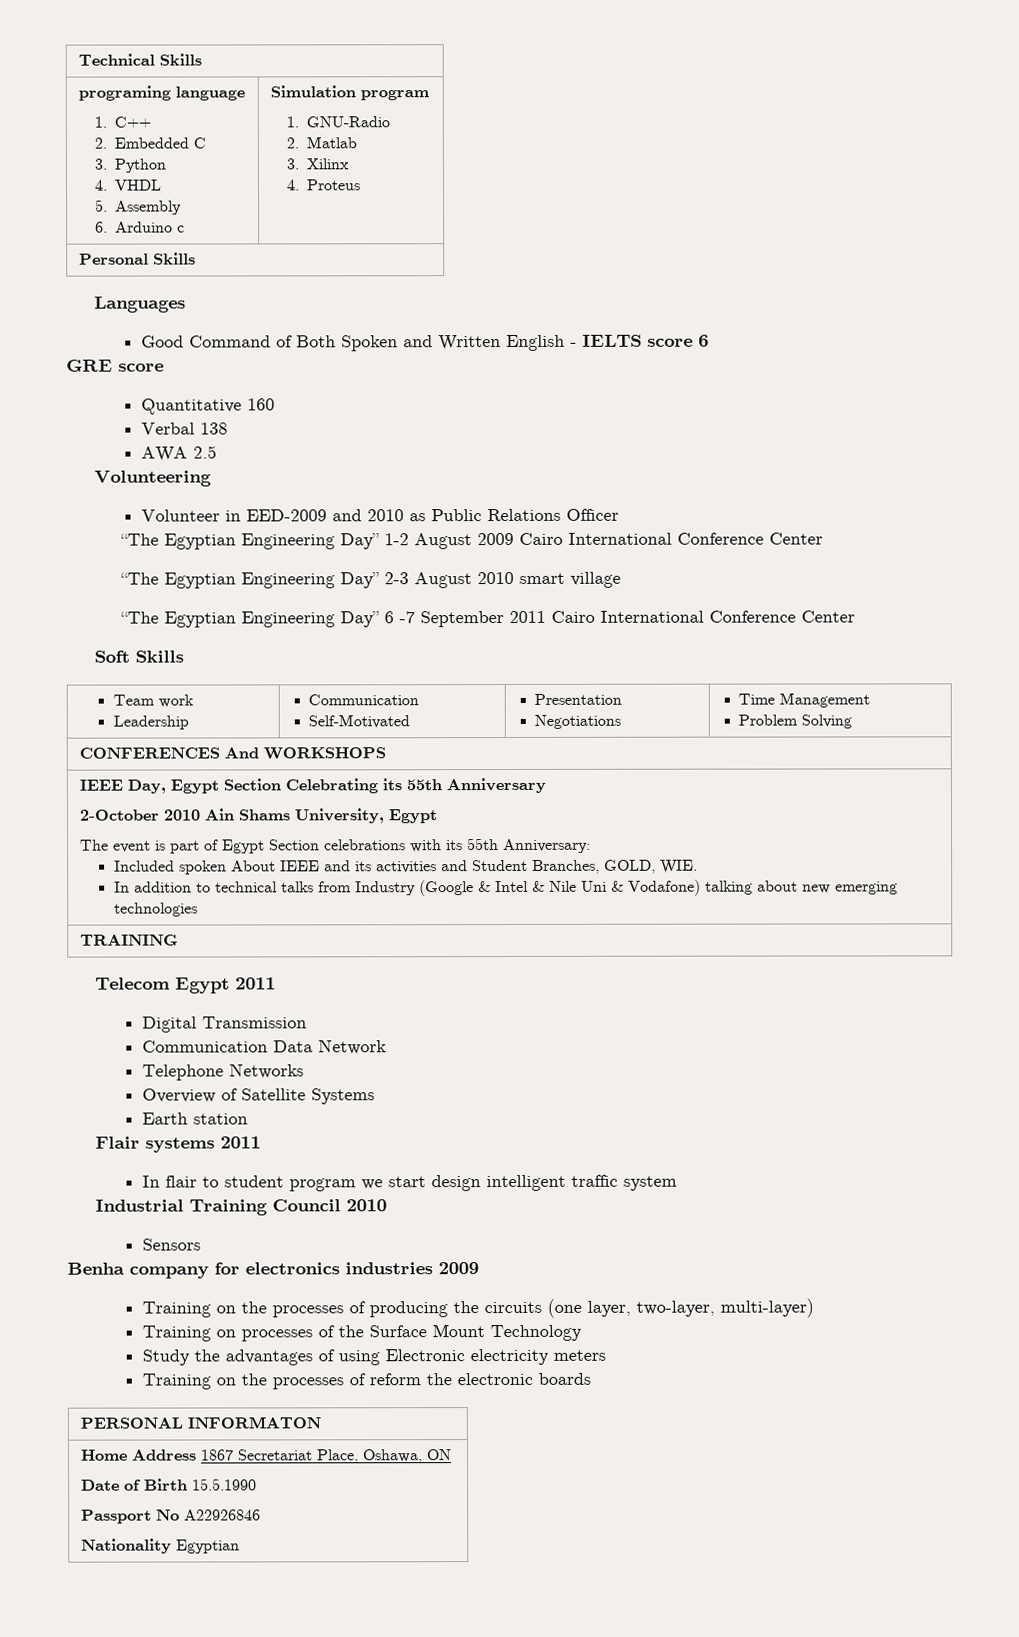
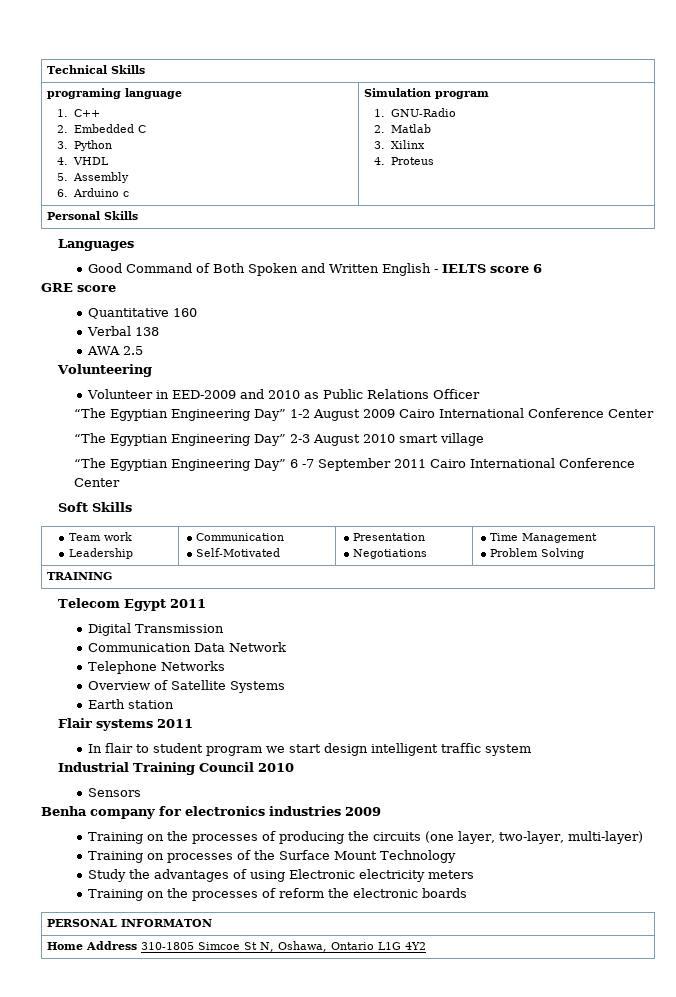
- CONFERENCES And WORKSHOPS
- IEEE Day, Egypt Section Celebrating its 55th Anniversary
- 2-October 2010 Ain Shams University, Egypt
- The event is part of Egypt Section celebrations with its 55th Anniversary:
- Included spoken About IEEE and its activities and Student Branches, GOLD, WIE.
- In addition to technical talks from Industry (Google & Intel & Nile Uni & Vodafone) talking about new emerging technologies
- Home Address 1867 Secretariat Place, Oshawa, ON
- Date of Birth 15.5.1990
- Passport No A22926846
- Nationality Egyptian
+ Home Address 310-1805 Simcoe St N, Oshawa, Ontario L1G 4Y2

